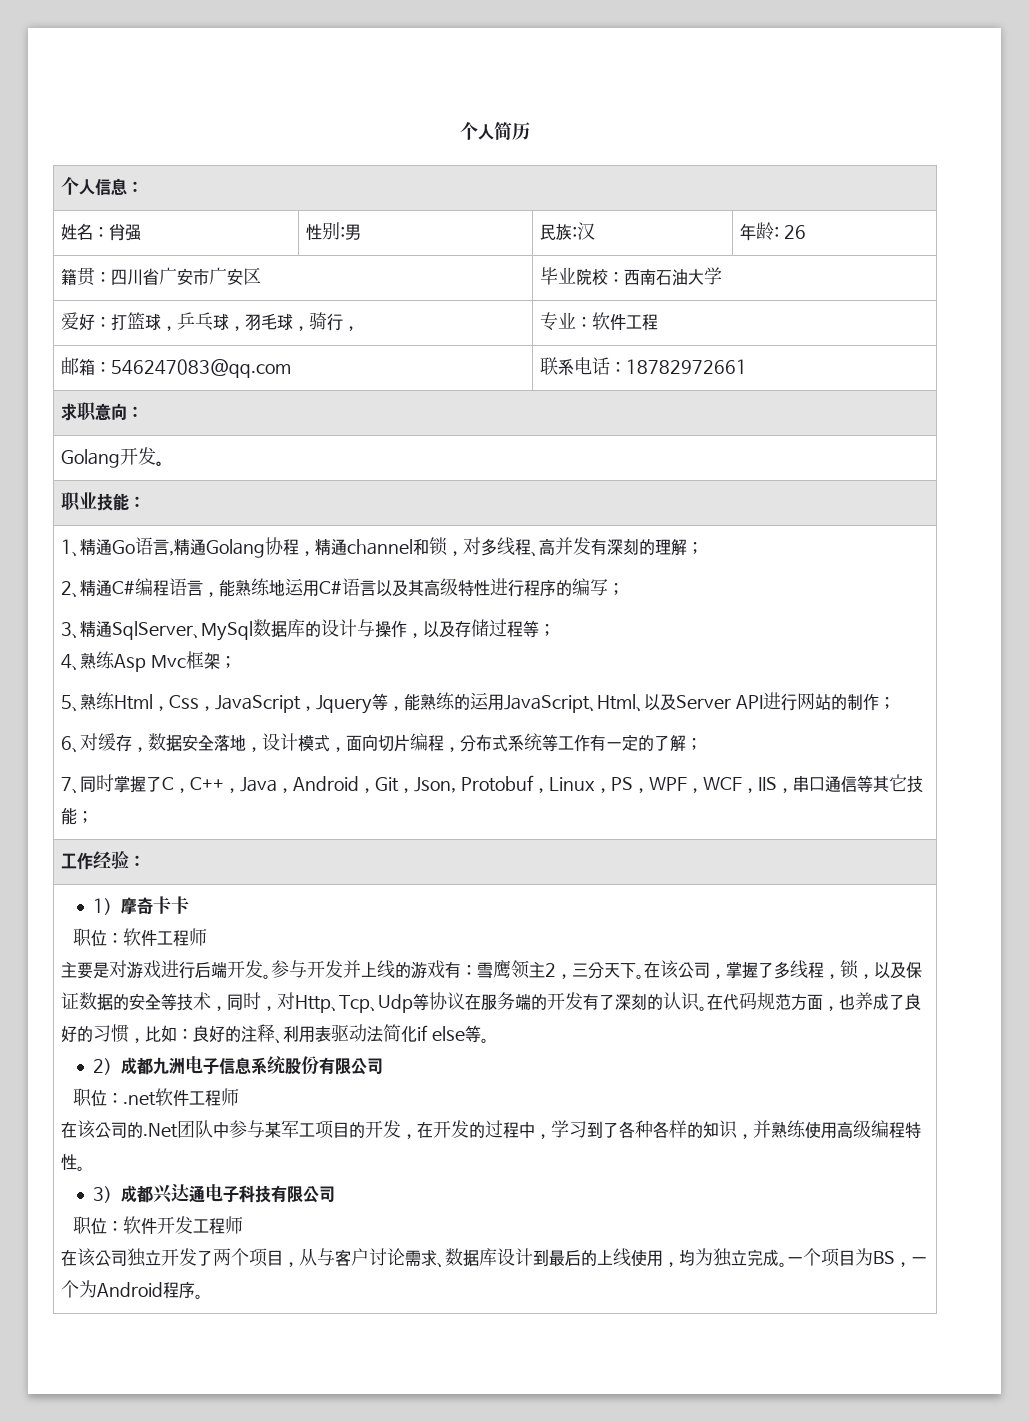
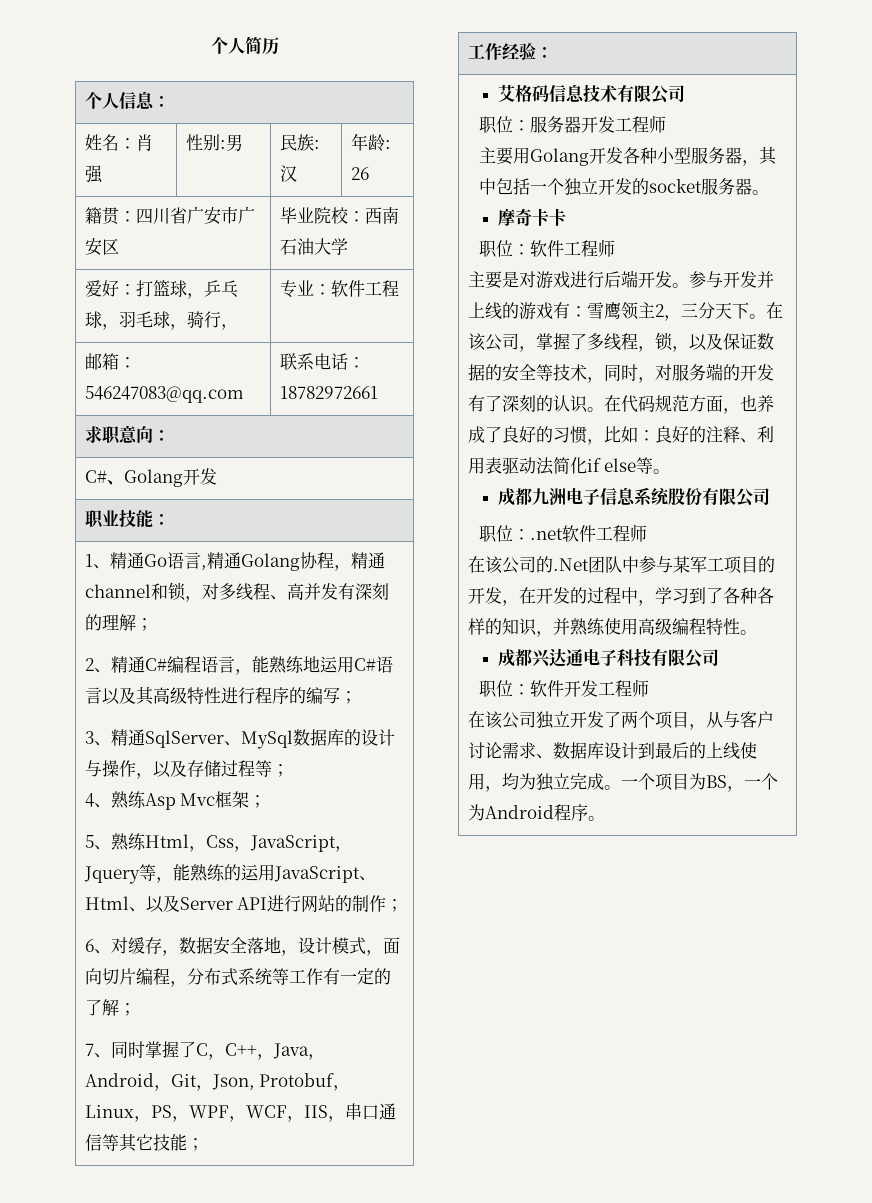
- Golang开发。
+ C#、Golang开发
- 1)摩奇卡卡
+ 艾格码信息技术有限公司
+ 职位：服务器开发工程师
+ 主要用Golang开发各种小型服务器，其中包括一个独立开发的socket服务器。
+ 摩奇卡卡
- 在该公司，掌握了多线程，锁，以及保证数据的安全等技术，同时，对Http、Tcp、Udp等协议在服务端的开发有了深刻的认识。
+ 在该公司，掌握了多线程，锁，以及保证数据的安全等技术，同时，对服务端的开发有了深刻的认识。
- 2)成都九洲电子信息系统股份有限公司
+ 成都九洲电子信息系统股份有限公司
- 3)成都兴达通电子科技有限公司
+ 成都兴达通电子科技有限公司

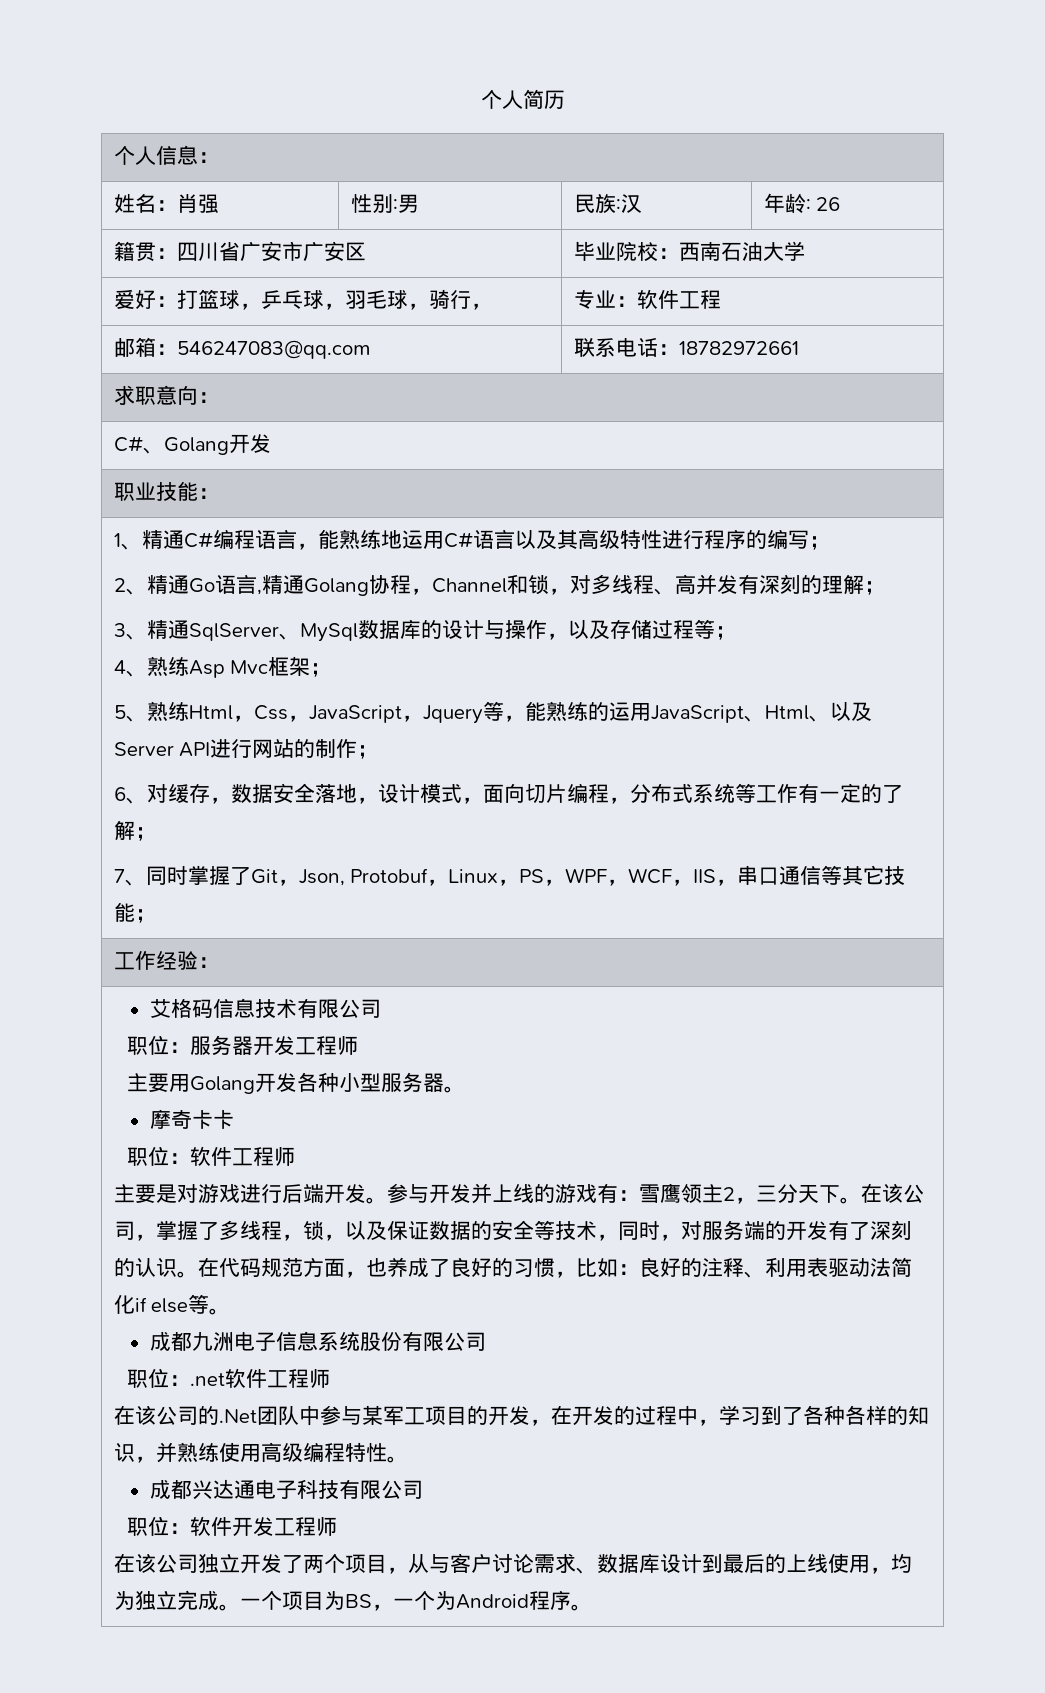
- 1、精通Go语言,精通Golang协程，精通channel和锁，对多线程、高并发有深刻的理解；
- 2、精通C#编程语言，能熟练地运用C#语言以及其高级特性进行程序的编写；
+ 1、精通C#编程语言，能熟练地运用C#语言以及其高级特性进行程序的编写；
+ 2、精通Go语言,精通Golang协程，Channel和锁，对多线程、高并发有深刻的理解；
- 7、同时掌握了C，C++，Java，Android，Git，Json, Protobuf，Linux，PS，WPF，WCF，IIS，串口通信等其它技能；
+ 7、同时掌握了Git，Json, Protobuf，Linux，PS，WPF，WCF，IIS，串口通信等其它技能；
- 主要用Golang开发各种小型服务器，其中包括一个独立开发的socket服务器。
+ 主要用Golang开发各种小型服务器。

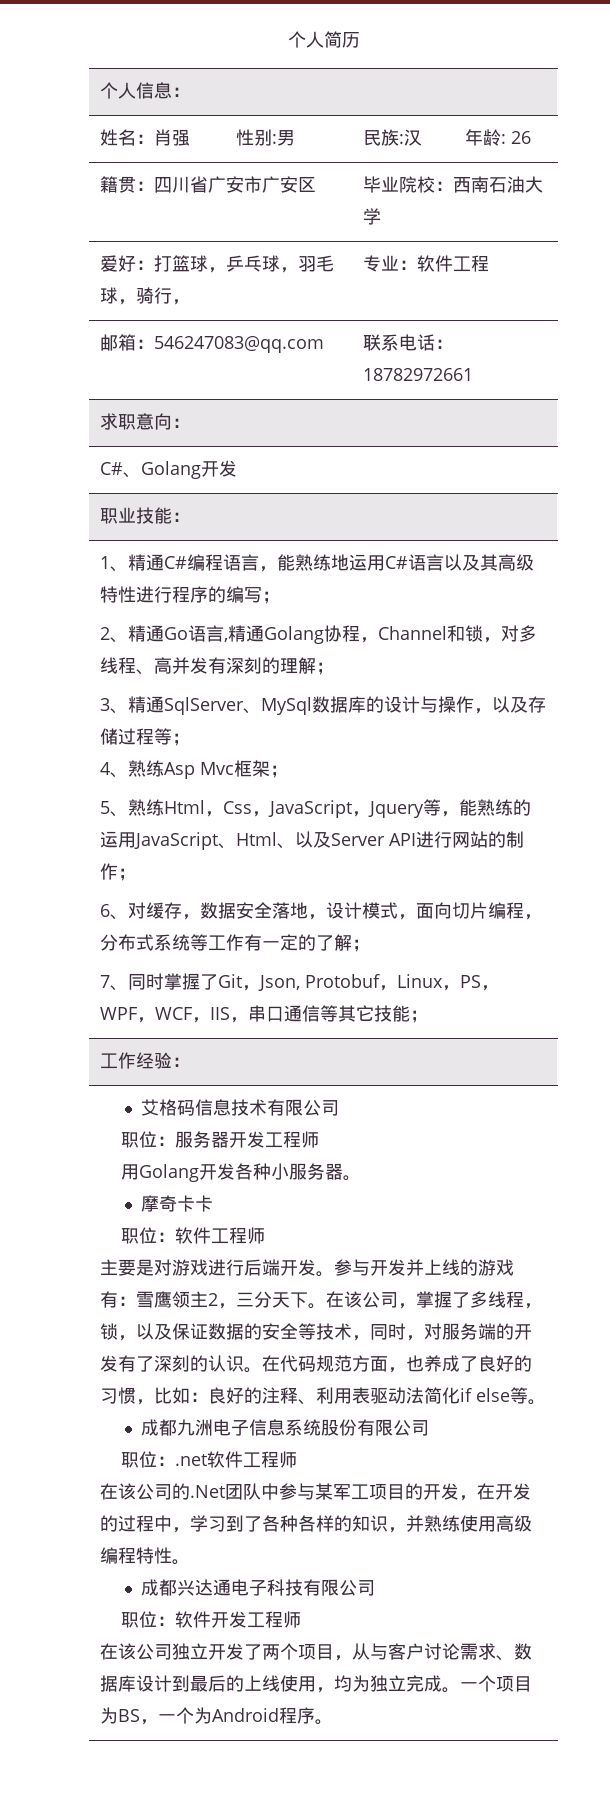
- 主要用Golang开发各种小型服务器。
+ 用Golang开发各种小服务器。

